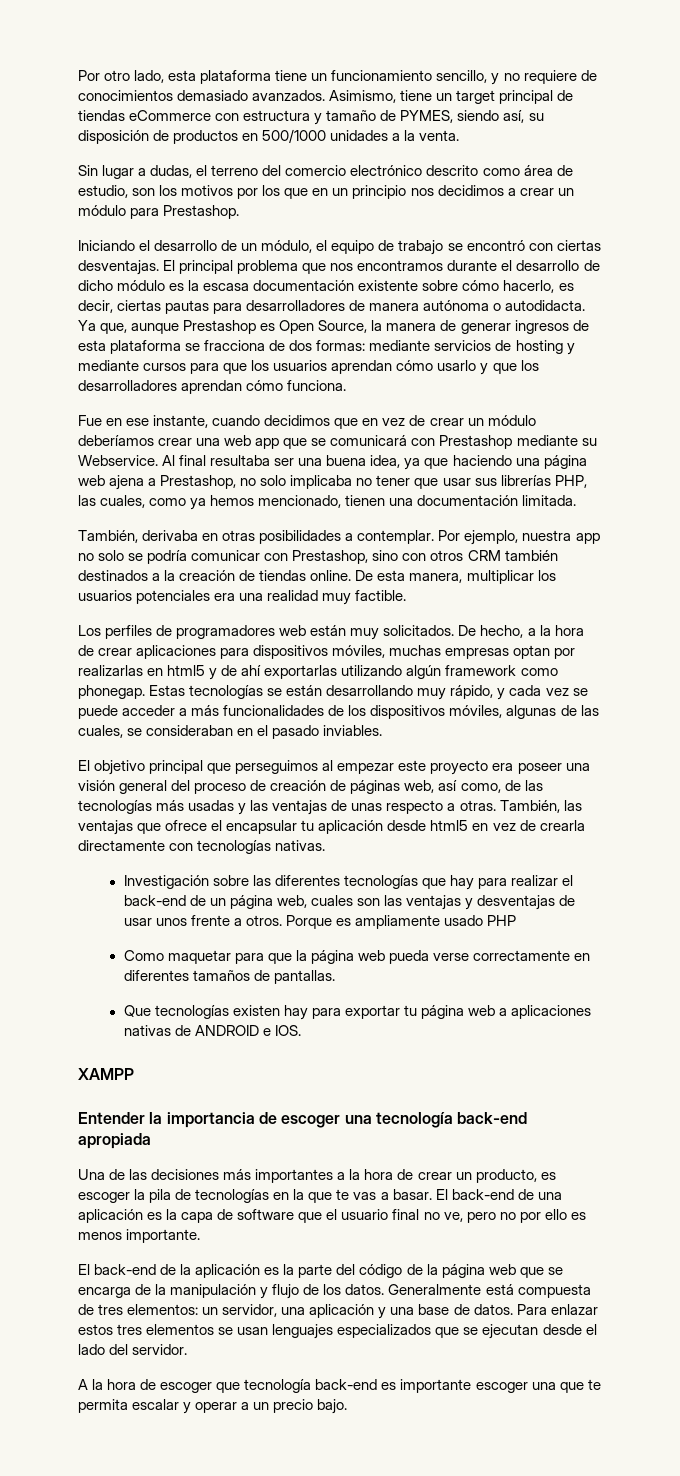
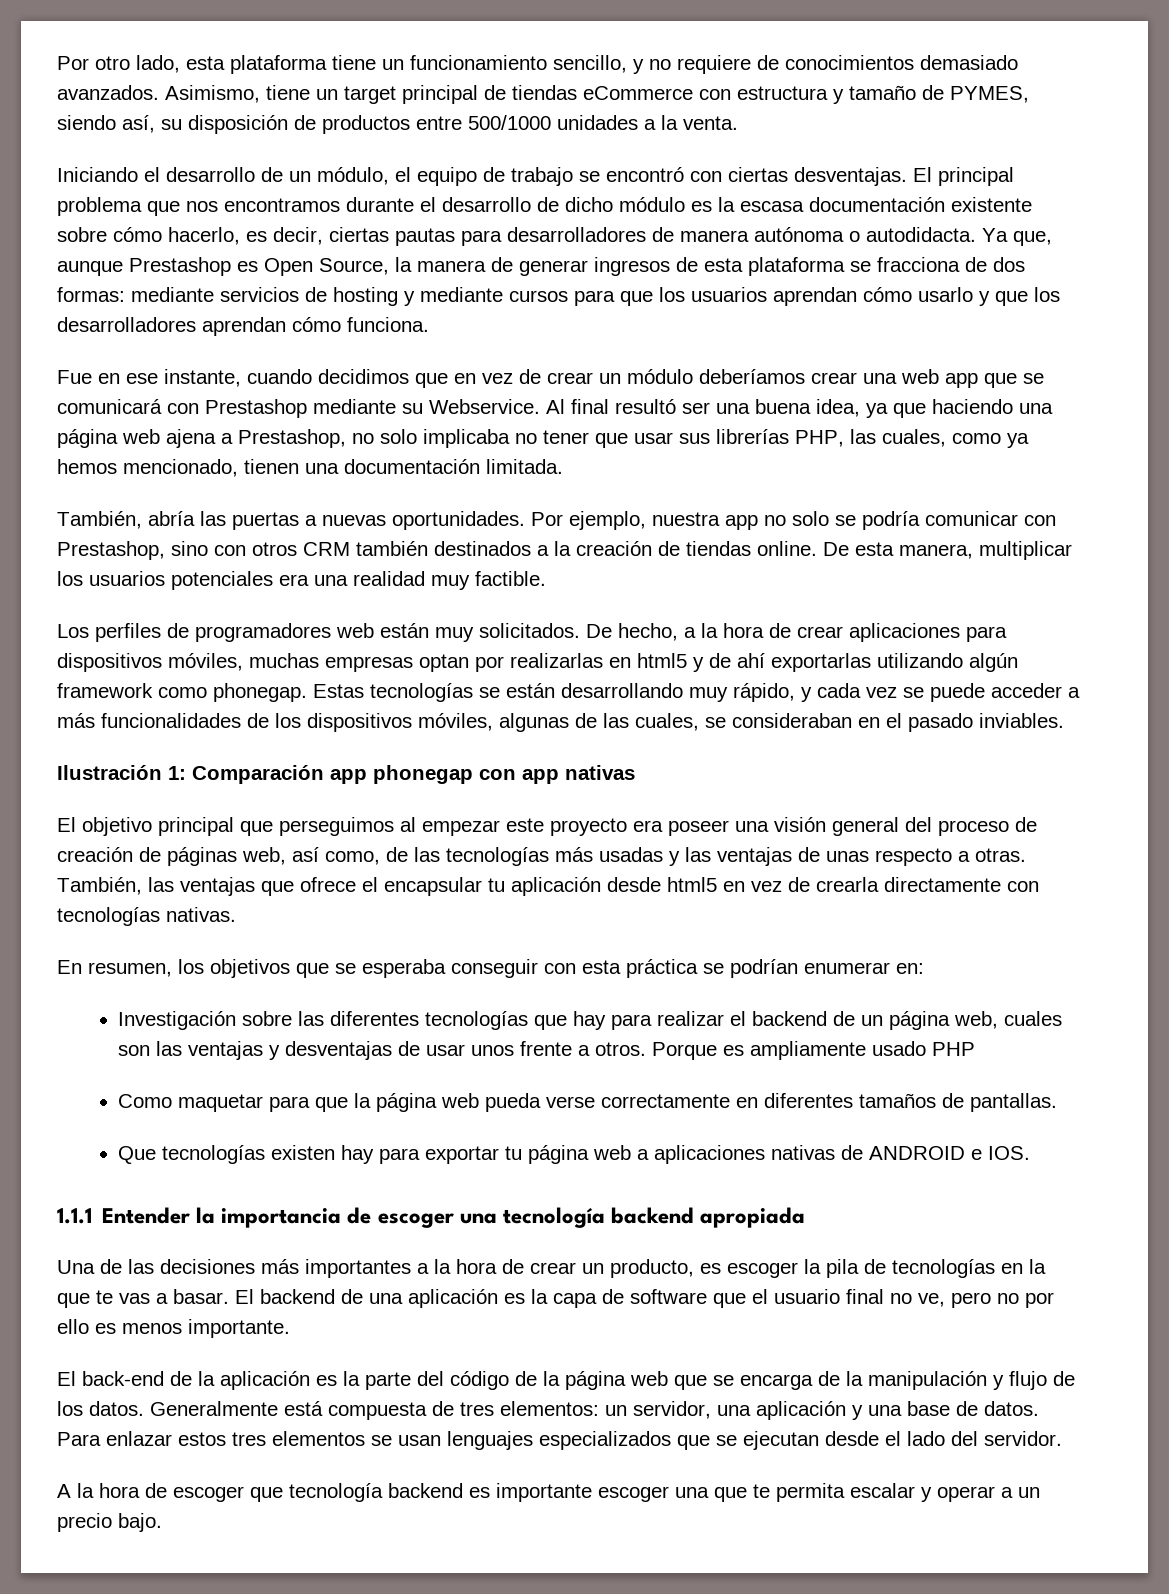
- Asimismo, tiene un target principal de tiendas eCommerce con estructura y tamaño de PYMES, siendo así, su disposición de productos en 500/1000 unidades a la venta.
+ Asimismo, tiene un target principal de tiendas eCommerce con estructura y tamaño de PYMES, siendo así, su disposición de productos entre 500/1000 unidades a la venta.
- Sin lugar a dudas, el terreno del comercio electrónico descrito como área de estudio, son los motivos por los que en un principio nos decidimos a crear un módulo para Prestashop.
- Al final resultaba ser una buena idea, ya que haciendo una página web ajena a Prestashop, no solo implicaba no tener que usar sus librerías PHP, las cuales, como ya hemos mencionado, tienen una documentación limitada.
+ Al final resultó ser una buena idea, ya que haciendo una página web ajena a Prestashop, no solo implicaba no tener que usar sus librerías PHP, las cuales, como ya hemos mencionado, tienen una documentación limitada.
- También, derivaba en otras posibilidades a contemplar.
+ También, abría las puertas a nuevas oportunidades.
+ Ilustración 1: Comparación app phonegap con app nativas
+ En resumen, los objetivos que se esperaba conseguir con esta práctica se podrían enumerar en:
- Investigación sobre las diferentes tecnologías que hay para realizar el back-end de un página web, cuales son las ventajas y desventajas de usar unos frente a otros.
+ Investigación sobre las diferentes tecnologías que hay para realizar el backend de un página web, cuales son las ventajas y desventajas de usar unos frente a otros.
- XAMPP
- Entender la importancia de escoger una tecnología back-end apropiada
+ 1.1.1 Entender la importancia de escoger una tecnología backend apropiada
- El back-end de una aplicación es la capa de software que el usuario final no ve, pero no por ello es menos importante.
+ El backend de una aplicación es la capa de software que el usuario final no ve, pero no por ello es menos importante.
- A la hora de escoger que tecnología back-end es importante escoger una que te permita escalar y operar a un precio bajo.
+ A la hora de escoger que tecnología backend es importante escoger una que te permita escalar y operar a un precio bajo.

